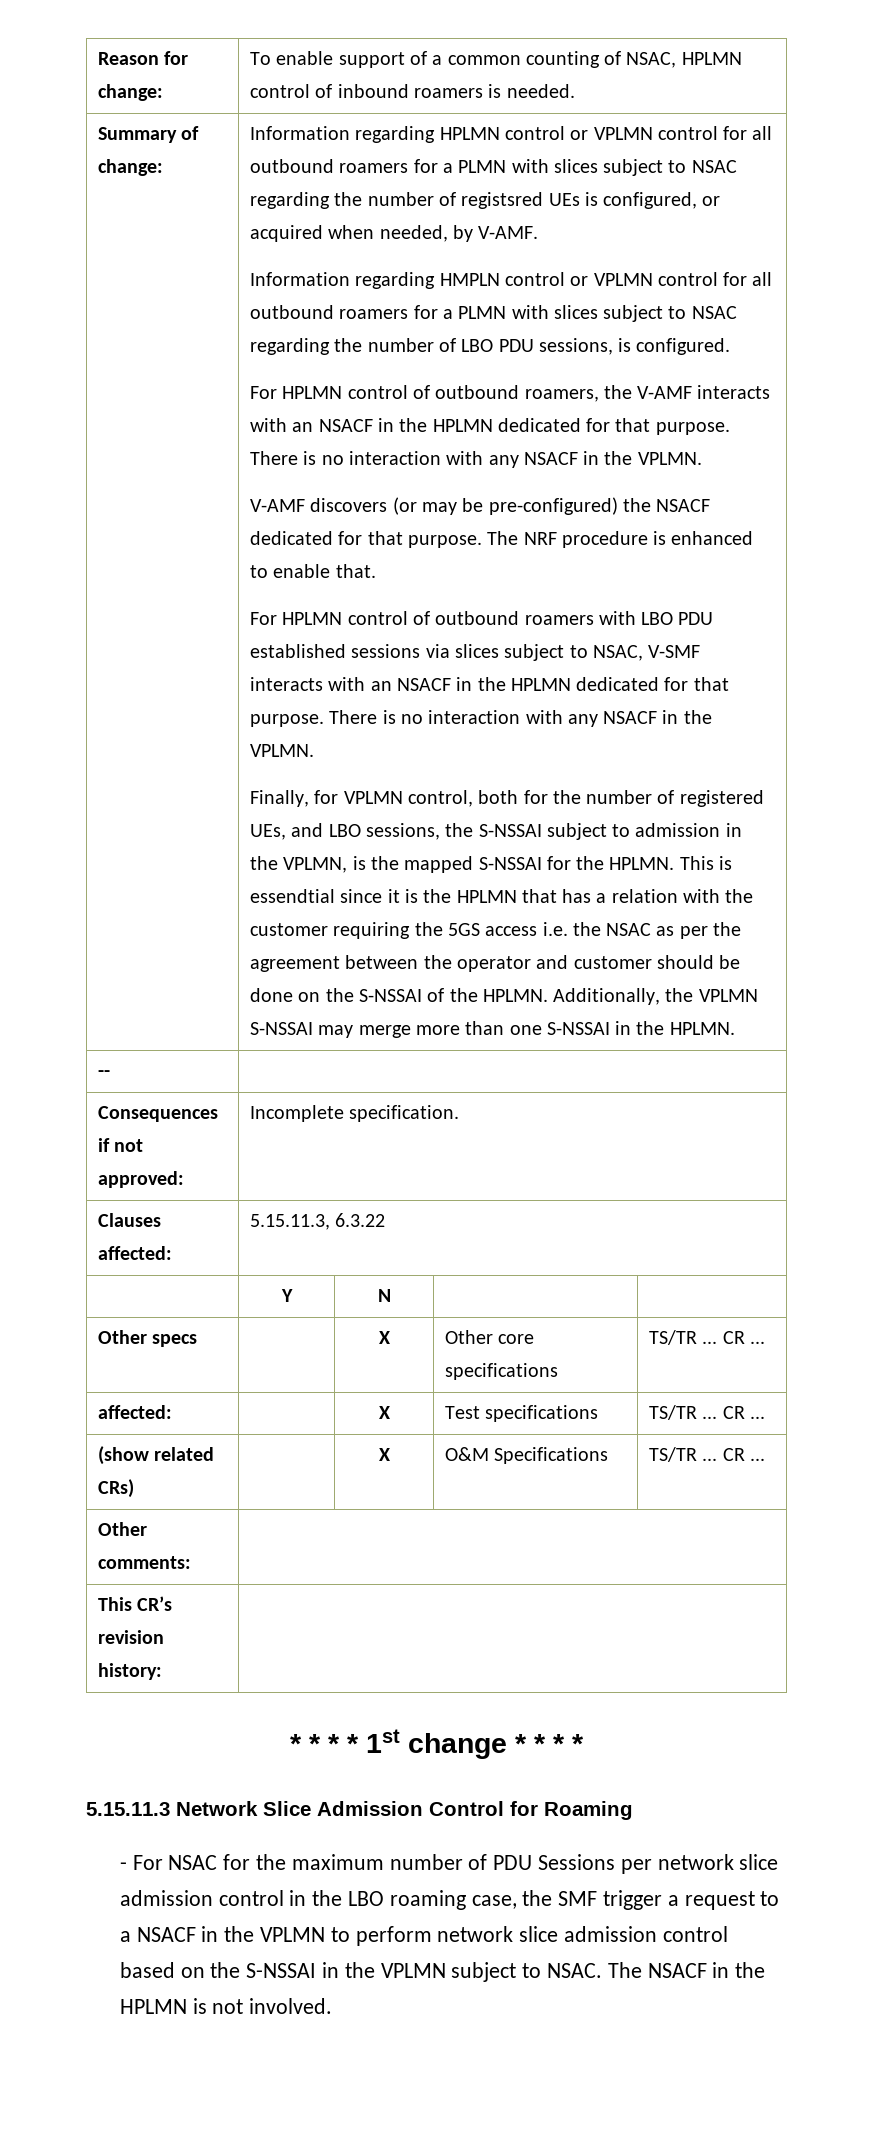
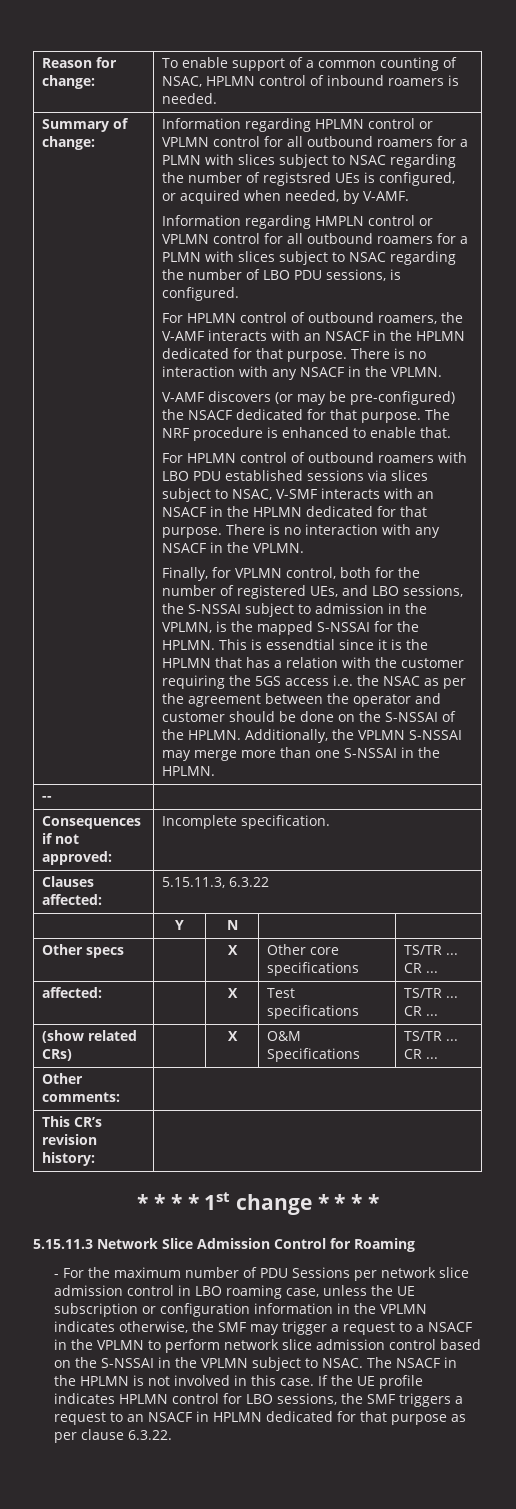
- - For NSAC for the maximum number of PDU Sessions per network slice admission control in the LBO roaming case, the SMF trigger a request to a NSACF in the VPLMN to perform network slice admission control based on the S-NSSAI in the VPLMN subject to NSAC.
+ - For the maximum number of PDU Sessions per network slice admission control in LBO roaming case, unless the UE subscription or configuration information in the VPLMN indicates otherwise, the SMF may trigger a request to a NSACF in the VPLMN to perform network slice admission control based on the S-NSSAI in the VPLMN subject to NSAC.
- The NSACF in the HPLMN is not involved.
+ The NSACF in the HPLMN is not involved in this case. If the UE profile indicates HPLMN control for LBO sessions, the SMF triggers a request to an NSACF in HPLMN dedicated for that purpose as per clause 6.3.22.

